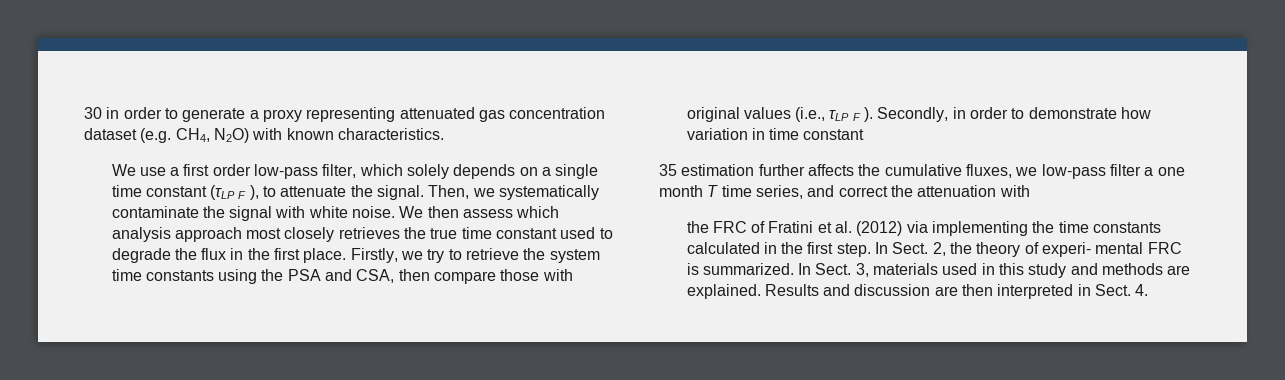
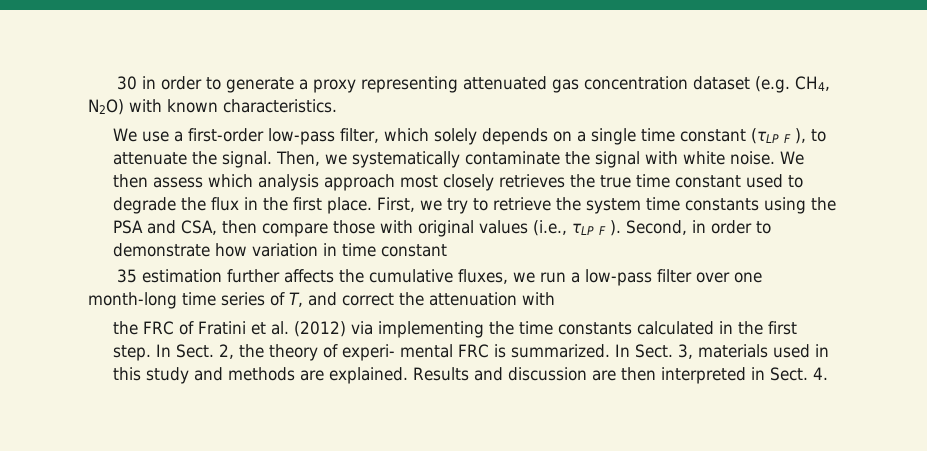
- We use a first order low-pass filter, which solely depends on a single time constant (τLP F ), to attenuate the signal.
+ We use a first-order low-pass filter, which solely depends on a single time constant (τLP F ), to attenuate the signal.
- Firstly, we try to retrieve the system time constants using the PSA and CSA, then compare those with original values (i.e., τLP F ).
+ First, we try to retrieve the system time constants using the PSA and CSA, then compare those with original values (i.e., τLP F ).
- Secondly, in order to demonstrate how variation in time constant
+ Second, in order to demonstrate how variation in time constant
- 35 estimation further affects the cumulative fluxes, we low-pass filter a one month T time series, and correct the attenuation with
+ 35 estimation further affects the cumulative fluxes, we run a low-pass filter over one month-long time series of T, and correct the attenuation with

